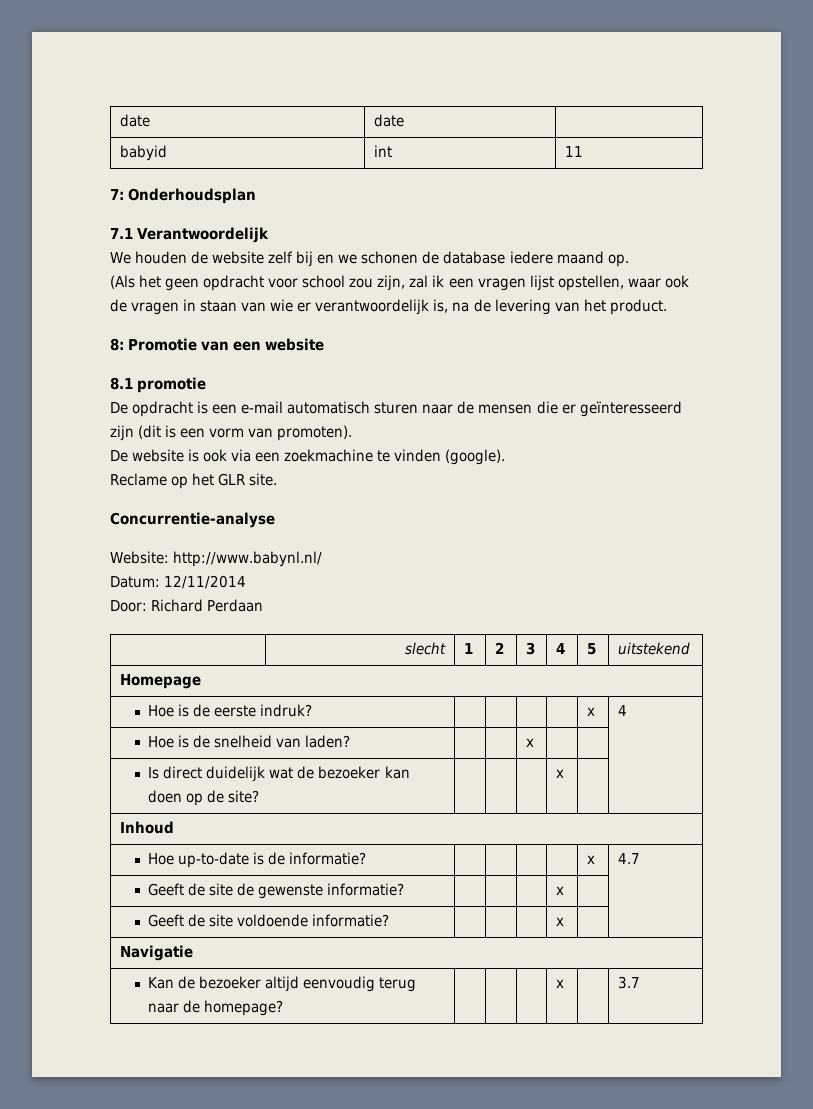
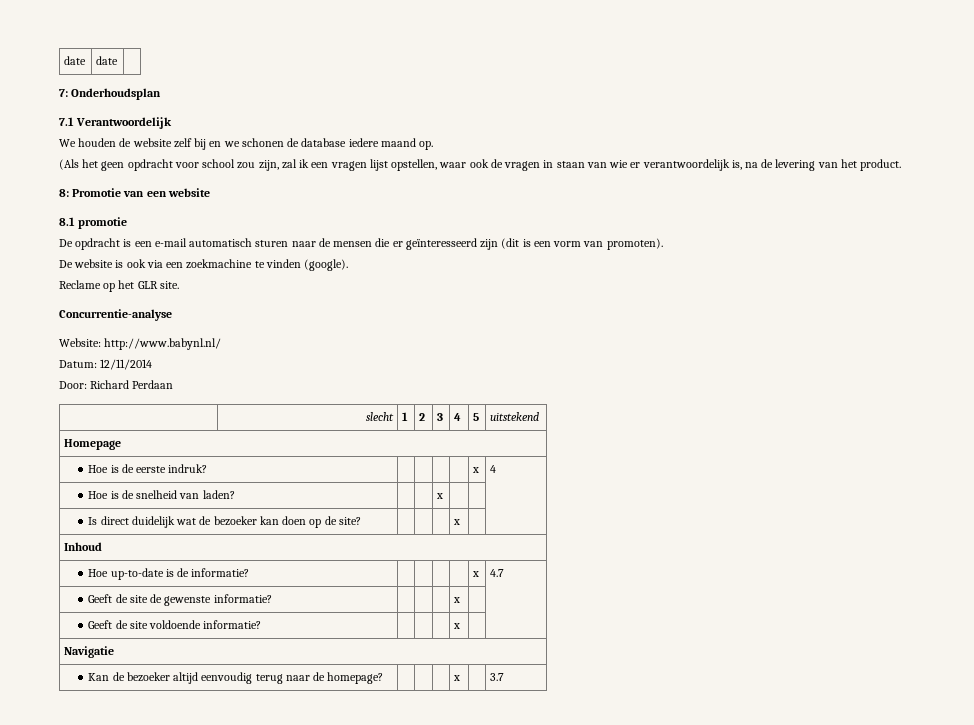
- babyid | int | 11

